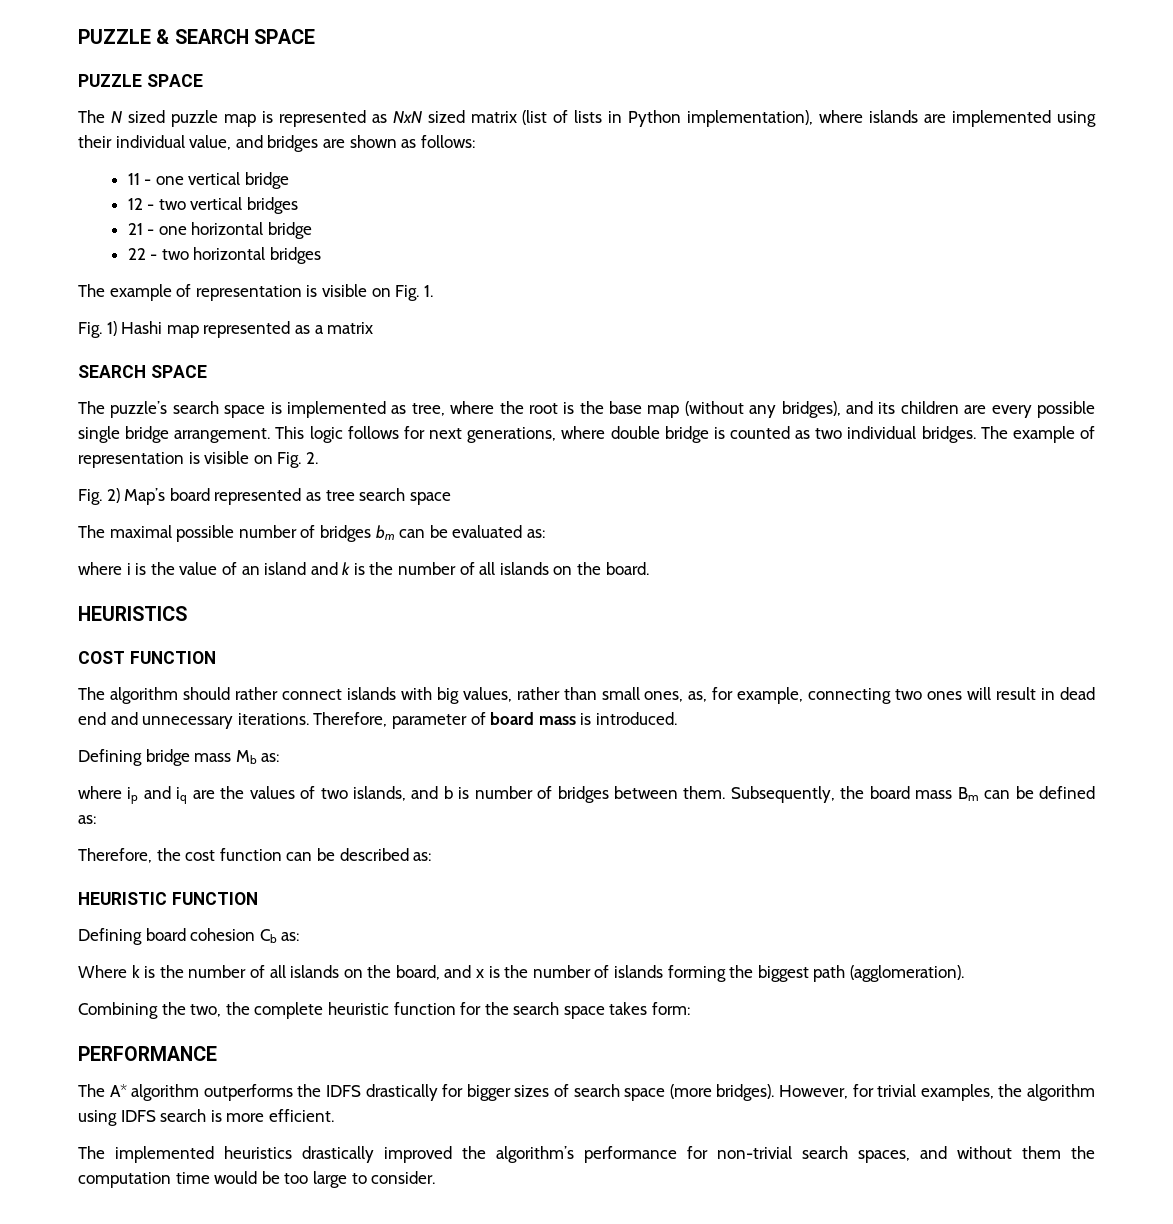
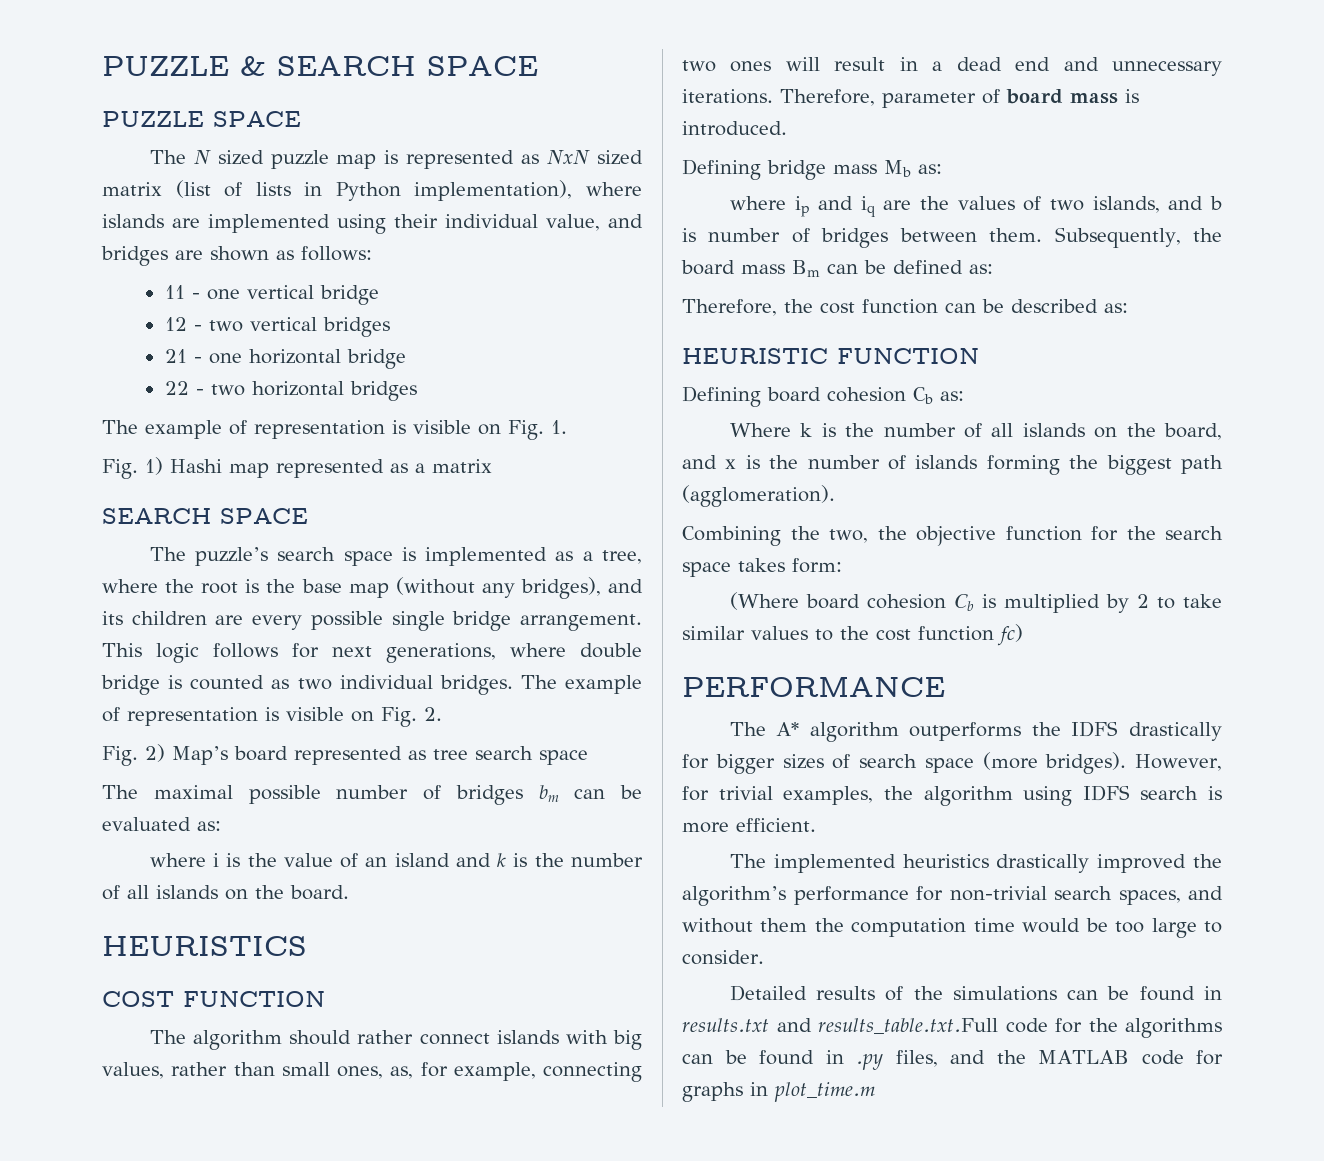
- The puzzle’s search space is implemented as tree, where the root is the base map (without any bridges), and its children are every possible single bridge arrangement.
+ The puzzle’s search space is implemented as a tree, where the root is the base map (without any bridges), and its children are every possible single bridge arrangement.
- The algorithm should rather connect islands with big values, rather than small ones, as, for example, connecting two ones will result in dead end and unnecessary iterations.
+ The algorithm should rather connect islands with big values, rather than small ones, as, for example, connecting two ones will result in a dead end and unnecessary iterations.
- Combining the two, the complete heuristic function for the search space takes form:
+ Combining the two, the objective function for the search space takes form:
+ (Where board cohesion Cb is multiplied by 2 to take similar values to the cost function fc)
+ Detailed results of the simulations can be found in results.txt and results_table.txt.Full code for the algorithms can be found in .py files, and the MATLAB code for graphs in plot_time.m

